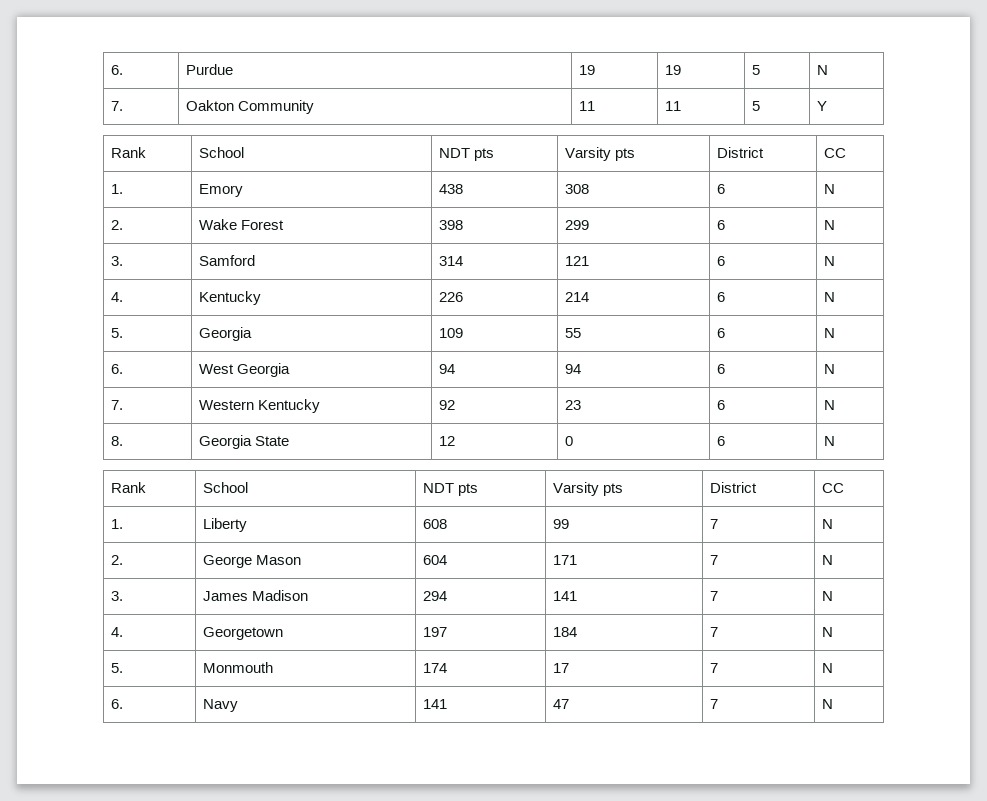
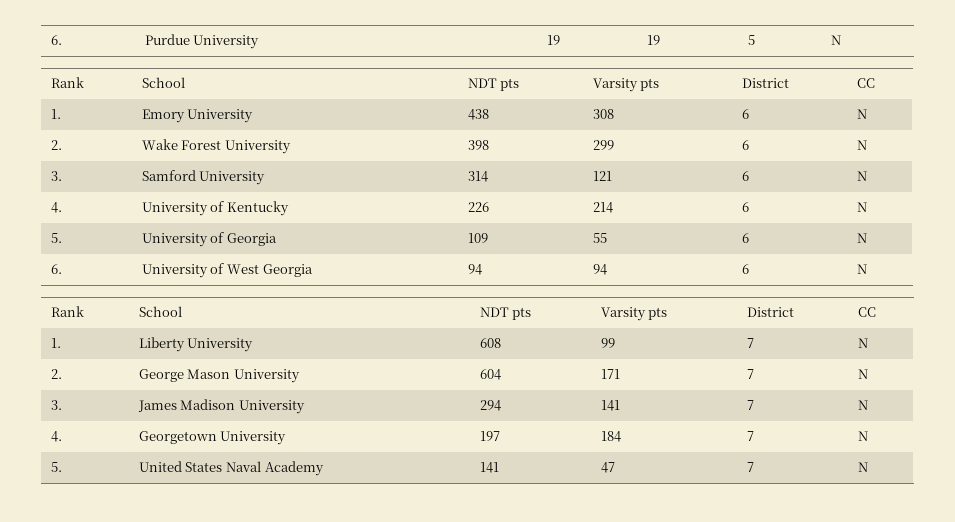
- 6. | Purdue | 19 | 19 | 5 | N
+ 6. | Purdue University | 19 | 19 | 5 | N
- 7. | Oakton Community | 11 | 11 | 5 | Y
- 1. | Emory | 438 | 308 | 6 | N
+ 1. | Emory University | 438 | 308 | 6 | N
- 2. | Wake Forest | 398 | 299 | 6 | N
+ 2. | Wake Forest University | 398 | 299 | 6 | N
- 3. | Samford | 314 | 121 | 6 | N
+ 3. | Samford University | 314 | 121 | 6 | N
- 4. | Kentucky | 226 | 214 | 6 | N
+ 4. | University of Kentucky | 226 | 214 | 6 | N
- 5. | Georgia | 109 | 55 | 6 | N
+ 5. | University of Georgia | 109 | 55 | 6 | N
- 6. | West Georgia | 94 | 94 | 6 | N
+ 6. | University of West Georgia | 94 | 94 | 6 | N
- 7. | Western Kentucky | 92 | 23 | 6 | N
- 8. | Georgia State | 12 | 0 | 6 | N
- 1. | Liberty | 608 | 99 | 7 | N
+ 1. | Liberty University | 608 | 99 | 7 | N
- 2. | George Mason | 604 | 171 | 7 | N
+ 2. | George Mason University | 604 | 171 | 7 | N
- 3. | James Madison | 294 | 141 | 7 | N
+ 3. | James Madison University | 294 | 141 | 7 | N
- 4. | Georgetown | 197 | 184 | 7 | N
+ 4. | Georgetown University | 197 | 184 | 7 | N
- 5. | Monmouth | 174 | 17 | 7 | N
- 6. | Navy | 141 | 47 | 7 | N
+ 5. | United States Naval Academy | 141 | 47 | 7 | N

